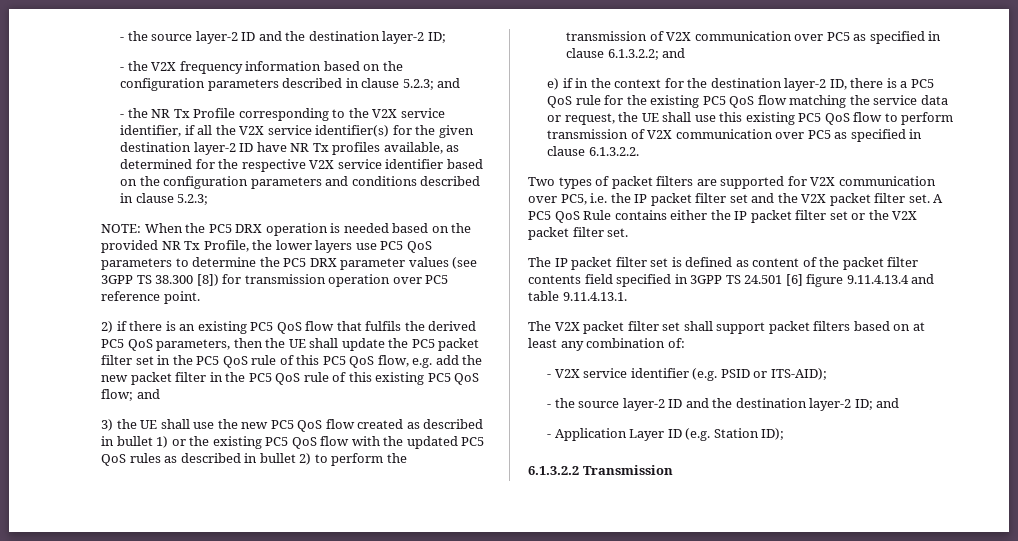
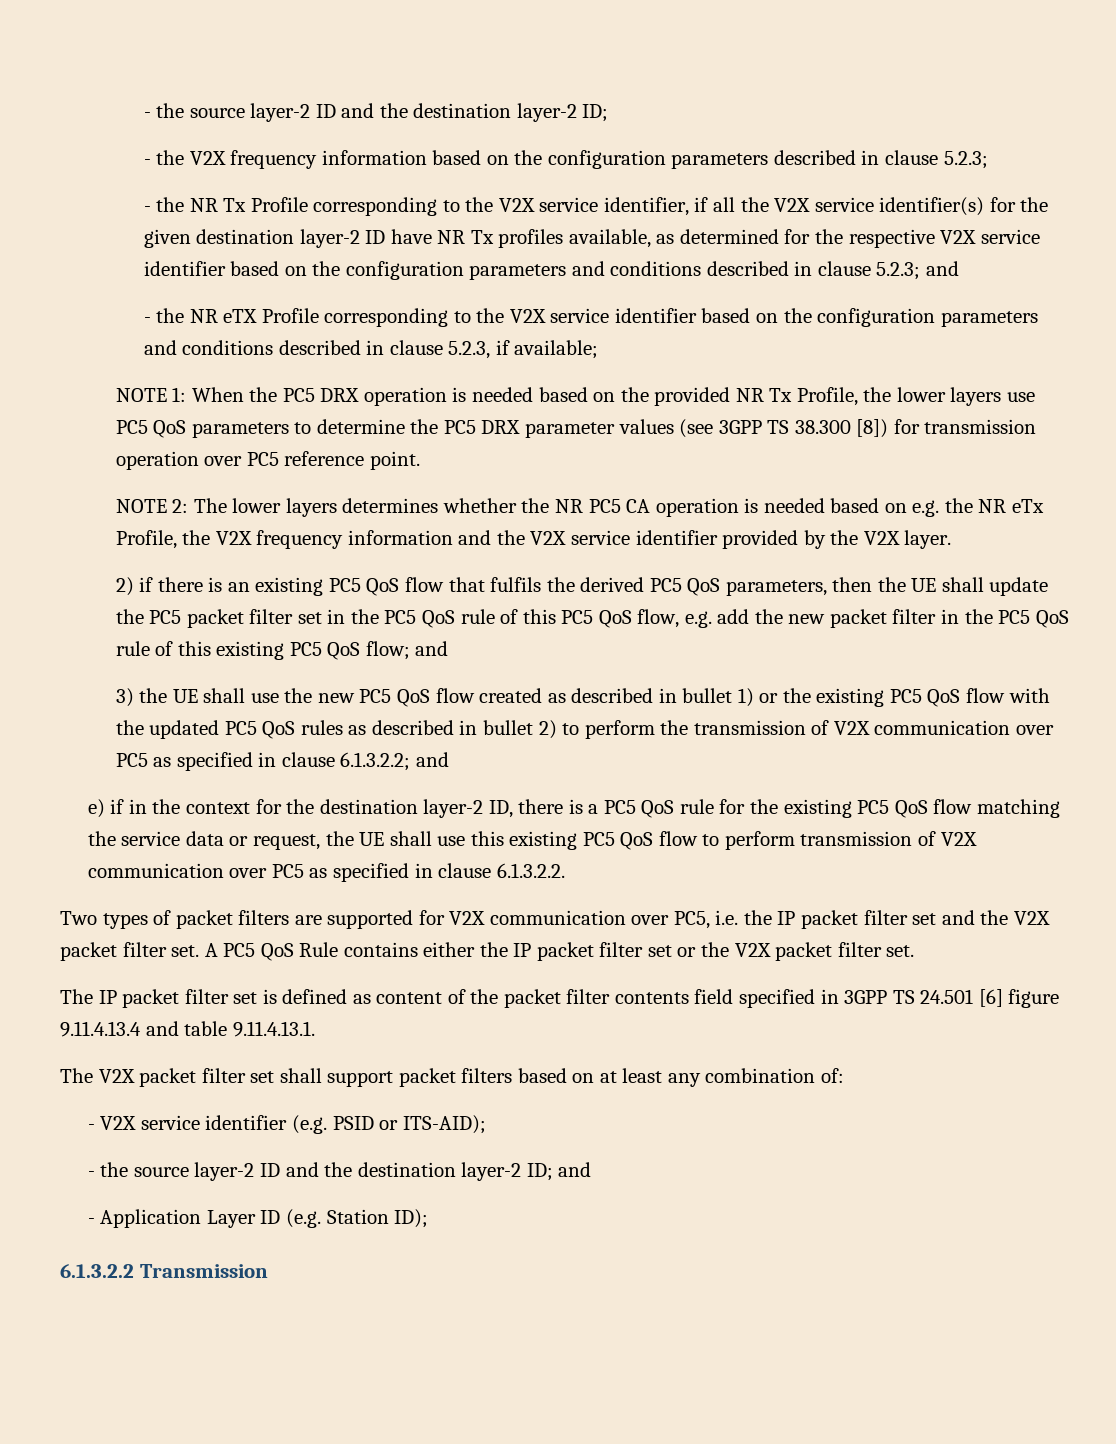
- - the V2X frequency information based on the configuration parameters described in clause 5.2.3; and
+ - the V2X frequency information based on the configuration parameters described in clause 5.2.3;
- - the NR Tx Profile corresponding to the V2X service identifier, if all the V2X service identifier(s) for the given destination layer-2 ID have NR Tx profiles available, as determined for the respective V2X service identifier based on the configuration parameters and conditions described in clause 5.2.3;
- NOTE:
+ - the NR Tx Profile corresponding to the V2X service identifier, if all the V2X service identifier(s) for the given destination layer-2 ID have NR Tx profiles available, as determined for the respective V2X service identifier based on the configuration parameters and conditions described in clause 5.2.3; and
+ - the NR eTX Profile corresponding to the V2X service identifier based on the configuration parameters and conditions described in clause 5.2.3, if available;
+ NOTE 1:
+ NOTE 2: The lower layers determines whether the NR PC5 CA operation is needed based on e.g. the NR eTx Profile, the V2X frequency information and the V2X service identifier provided by the V2X layer.

